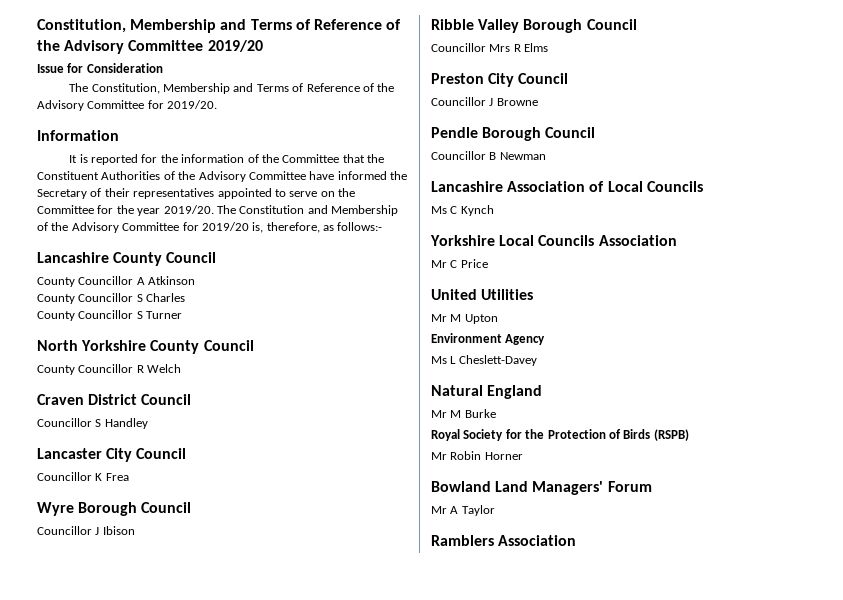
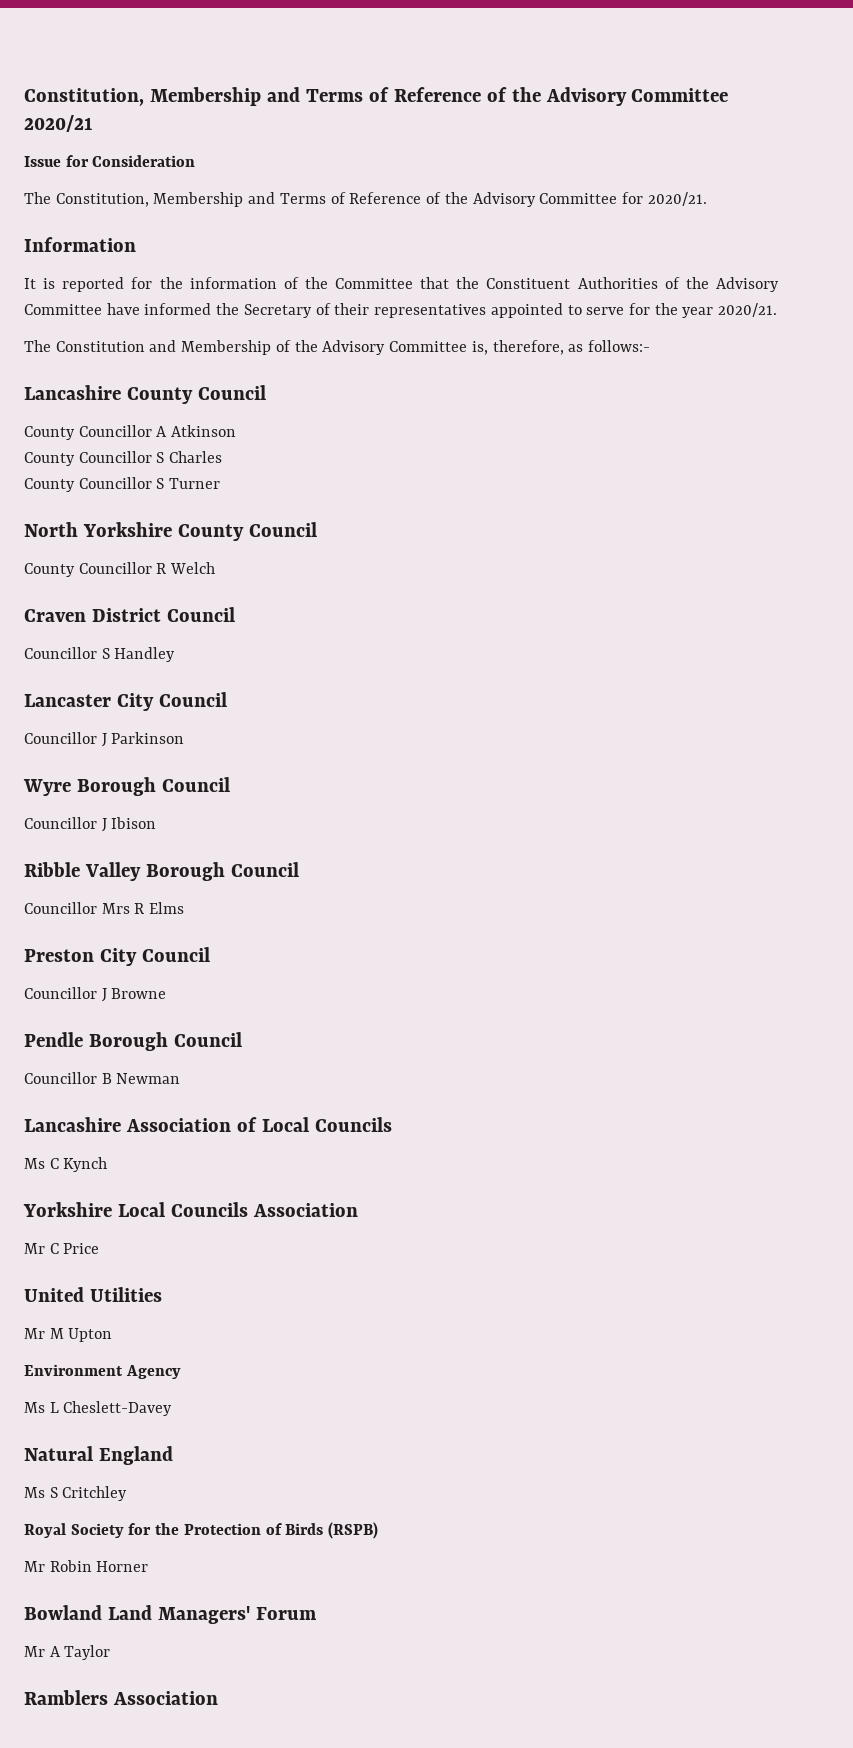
- Constitution, Membership and Terms of Reference of the Advisory Committee 2019/20
+ Constitution, Membership and Terms of Reference of the Advisory Committee 2020/21
- The Constitution, Membership and Terms of Reference of the Advisory Committee for 2019/20.
+ The Constitution, Membership and Terms of Reference of the Advisory Committee for 2020/21.
- It is reported for the information of the Committee that the Constituent Authorities of the Advisory Committee have informed the Secretary of their representatives appointed to serve on the Committee for the year 2019/20. The Constitution and Membership of the Advisory Committee for 2019/20 is, therefore, as follows:-
+ It is reported for the information of the Committee that the Constituent Authorities of the Advisory Committee have informed the Secretary of their representatives appointed to serve for the year 2020/21.
+ The Constitution and Membership of the Advisory Committee is, therefore, as follows:-
- Councillor K Frea
+ Councillor J Parkinson
- Mr M Burke
+ Ms S Critchley

